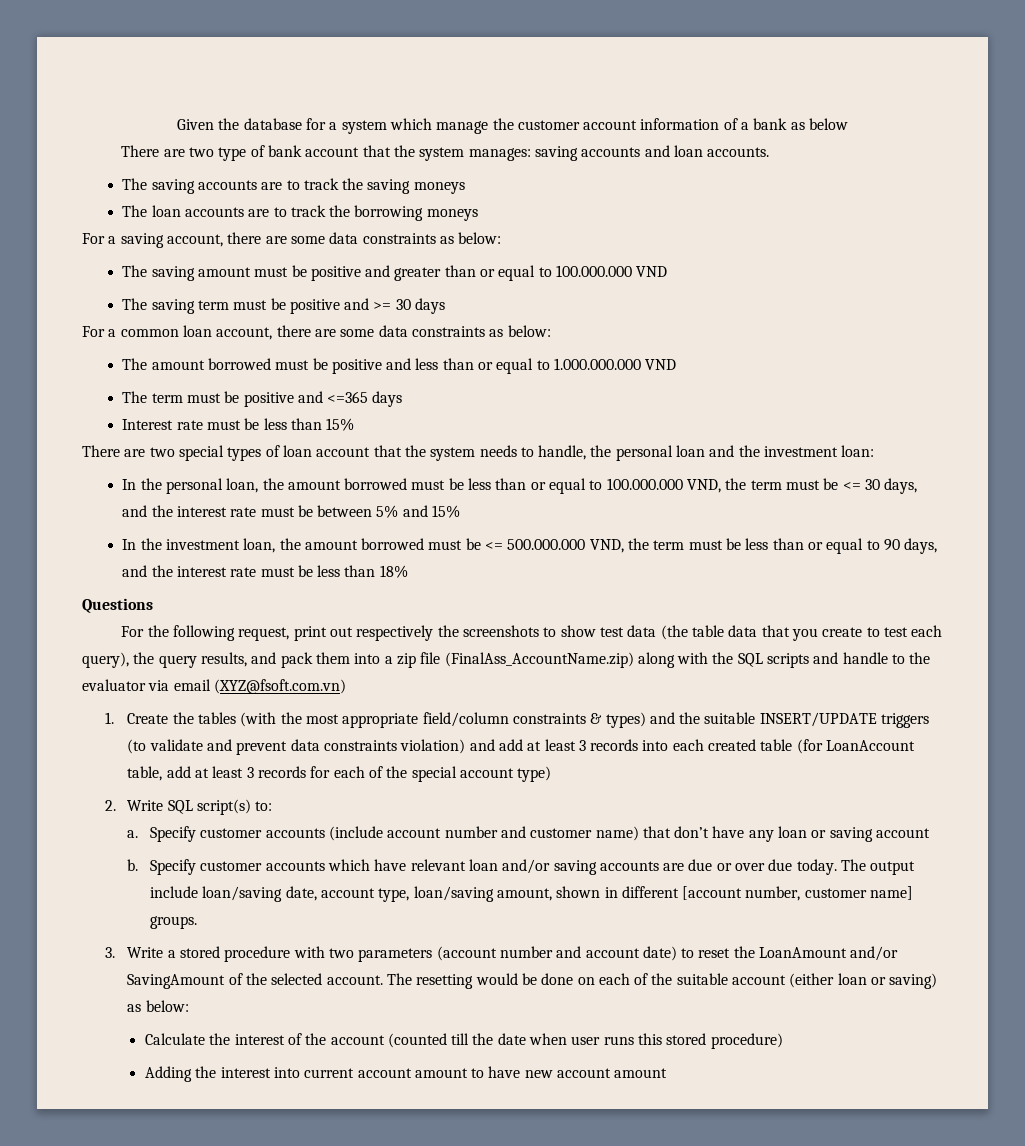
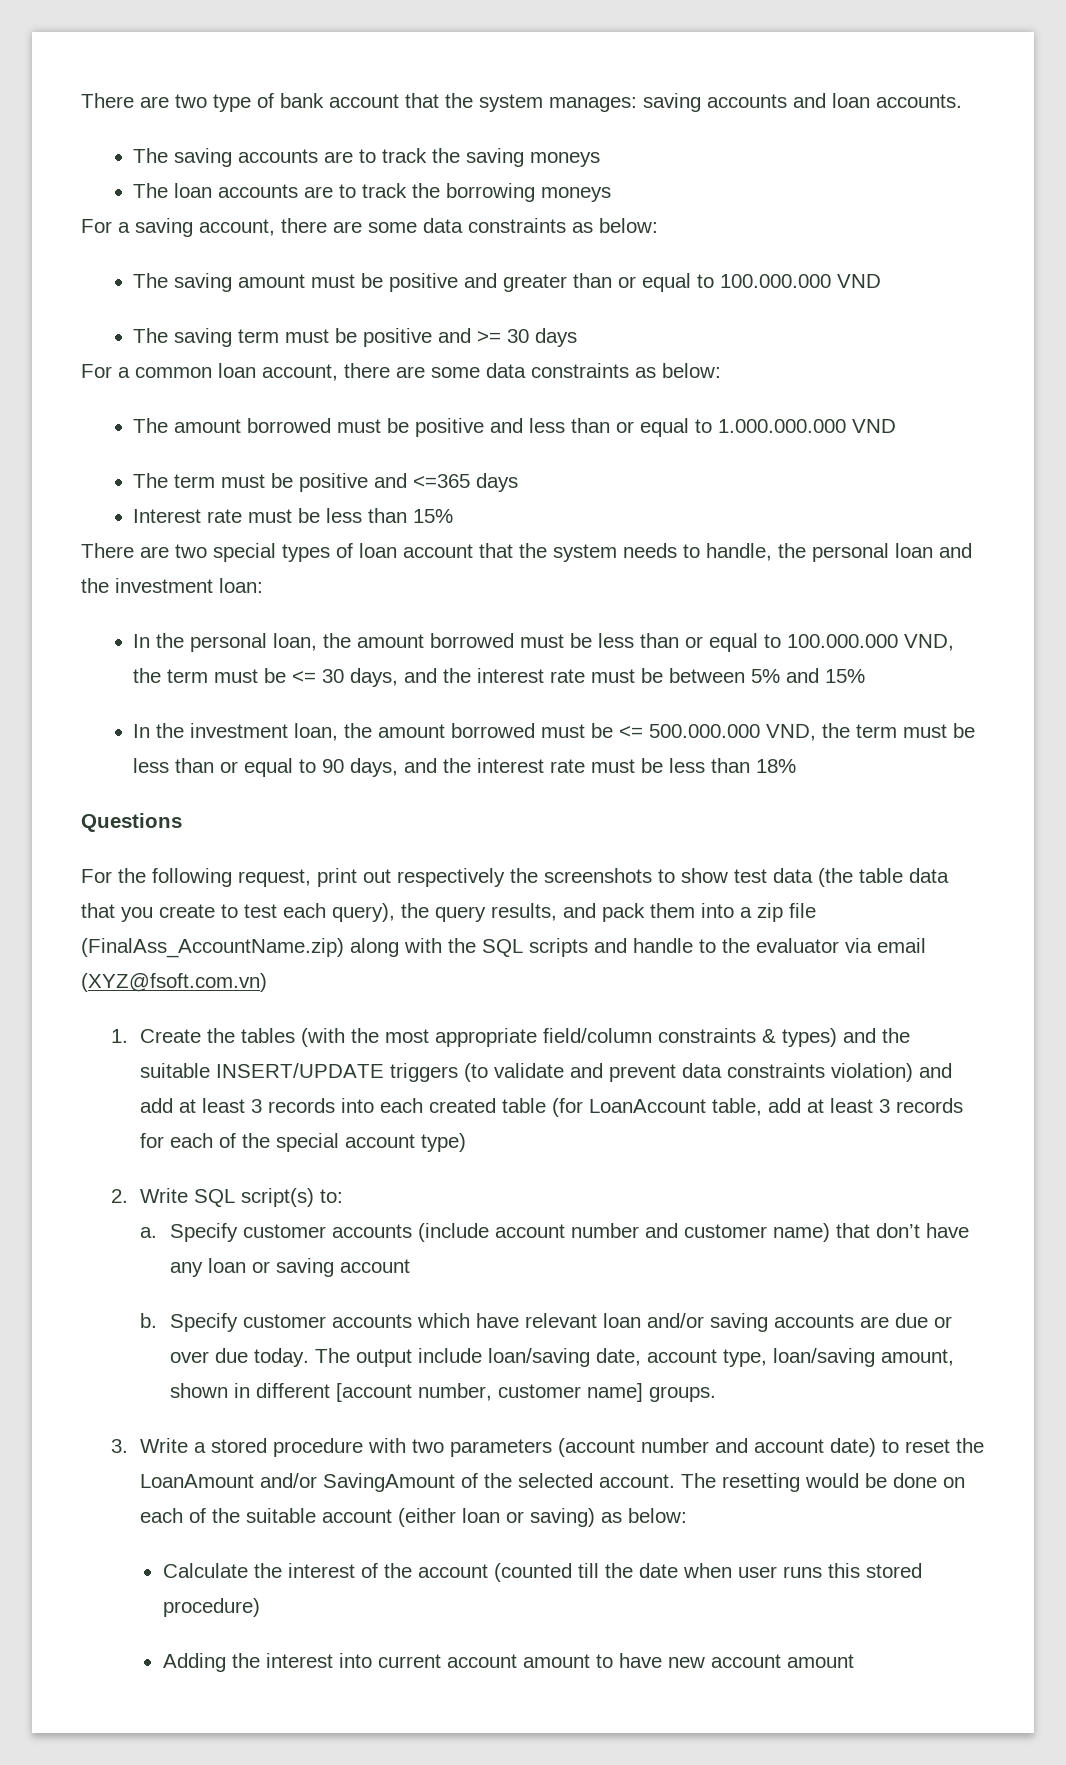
- Given the database for a system which manage the customer account information of a bank as below

